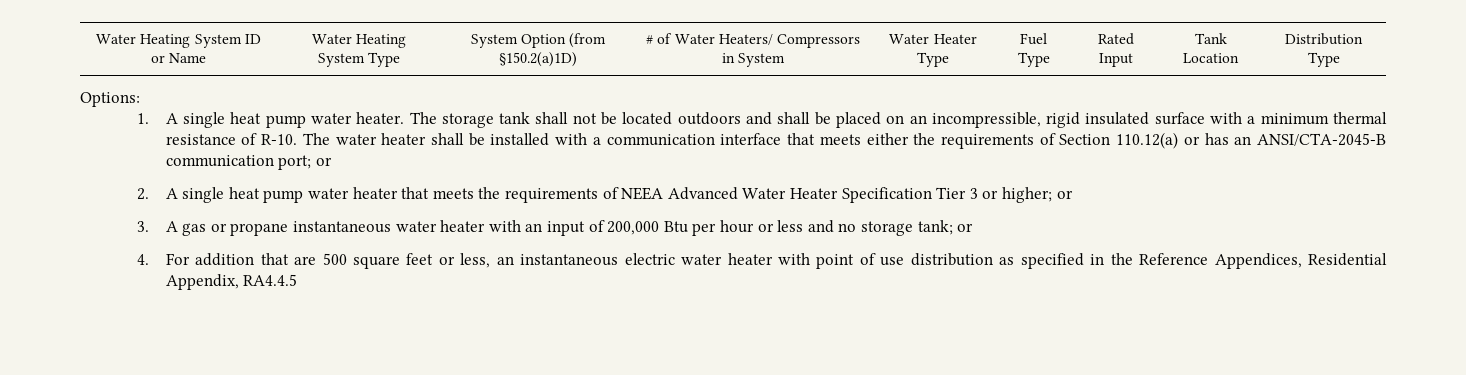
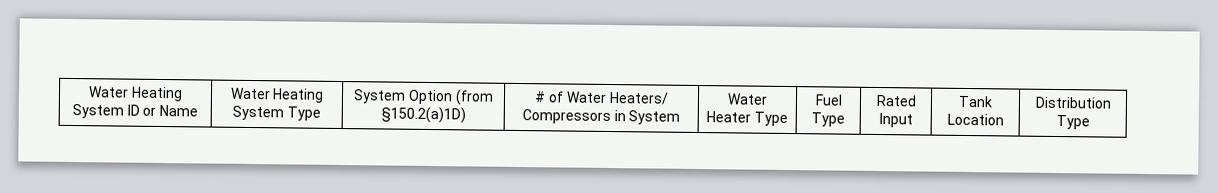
- Options:
- 1. A single heat pump water heater. The storage tank shall not be located outdoors and shall be placed on an incompressible, rigid insulated surface with a minimum thermal resistance of R-10. The water heater shall be installed with a communication interface that meets either the requirements of Section 110.12(a) or has an ANSI/CTA-2045-B communication port; or
- 2. A single heat pump water heater that meets the requirements of NEEA Advanced Water Heater Specification Tier 3 or higher; or
- 3. A gas or propane instantaneous water heater with an input of 200,000 Btu per hour or less and no storage tank; or
- 4. For addition that are 500 square feet or less, an instantaneous electric water heater with point of use distribution as specified in the Reference Appendices, Residential Appendix, RA4.4.5

